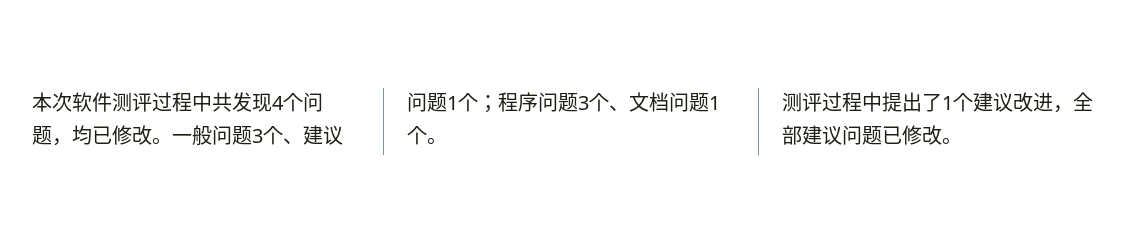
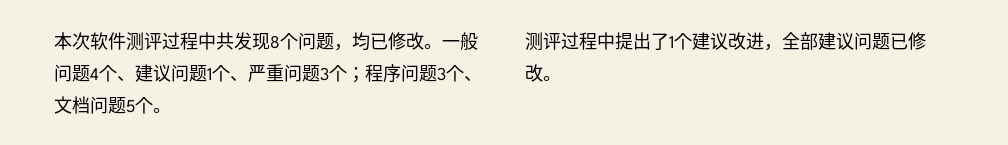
- 本次软件测评过程中共发现4个问题，均已修改。
+ 本次软件测评过程中共发现8个问题，均已修改。
- 一般问题3个、建议问题1个；程序问题3个、文档问题1个。
+ 一般问题4个、建议问题1个、严重问题3个；程序问题3个、文档问题5个。

